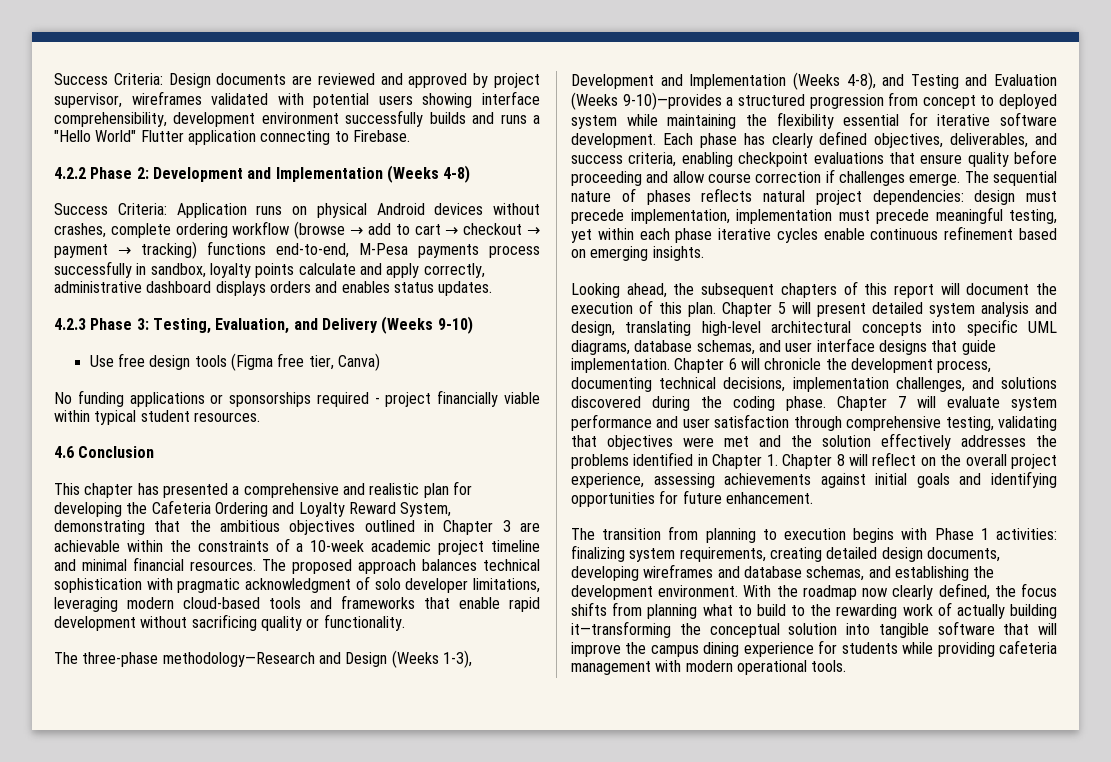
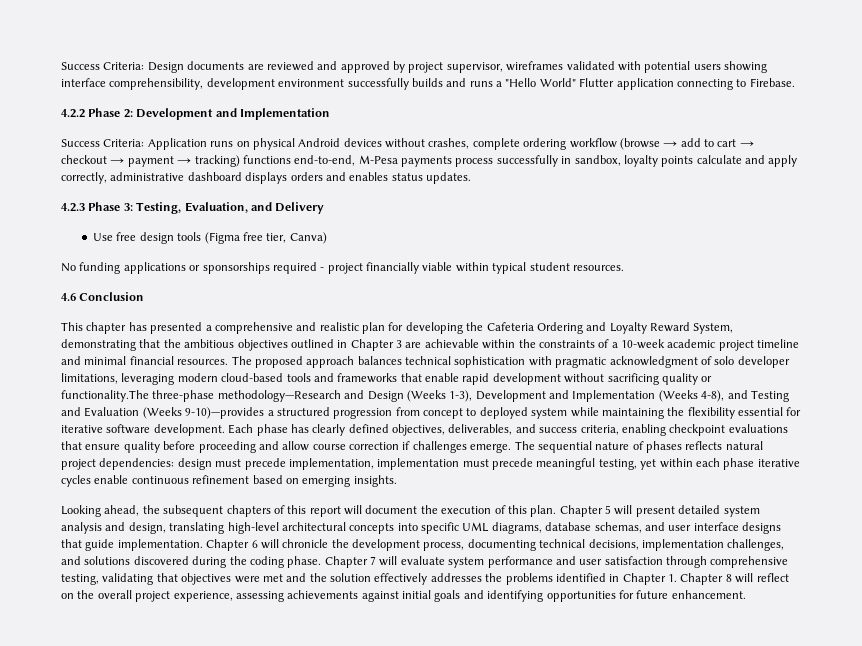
- 4.2.2 Phase 2: Development and Implementation (Weeks 4-8)
+ 4.2.2 Phase 2: Development and Implementation
- 4.2.3 Phase 3: Testing, Evaluation, and Delivery (Weeks 9-10)
+ 4.2.3 Phase 3: Testing, Evaluation, and Delivery
- The proposed approach balances technical sophistication with pragmatic acknowledgment of solo developer limitations, leveraging modern cloud-based tools and frameworks that enable rapid development without sacrificing quality or functionality.
- The three-phase methodology—Research and Design (Weeks 1-3), Development and Implementation (Weeks 4-8), and Testing and Evaluation (Weeks 9-10)—provides a structured progression from concept to deployed system while maintaining the flexibility essential for iterative software development.
+ The proposed approach balances technical sophistication with pragmatic acknowledgment of solo developer limitations, leveraging modern cloud-based tools and frameworks that enable rapid development without sacrificing quality or functionality.The three-phase methodology—Research and Design (Weeks 1-3), Development and Implementation (Weeks 4-8), and Testing and Evaluation (Weeks 9-10)—provides a structured progression from concept to deployed system while maintaining the flexibility essential for iterative software development.
- The transition from planning to execution begins with Phase 1 activities: finalizing system requirements, creating detailed design documents, developing wireframes and database schemas, and establishing the development environment. With the roadmap now clearly defined, the focus shifts from planning what to build to the rewarding work of actually building it—transforming the conceptual solution into tangible software that will improve the campus dining experience for students while providing cafeteria management with modern operational tools.

